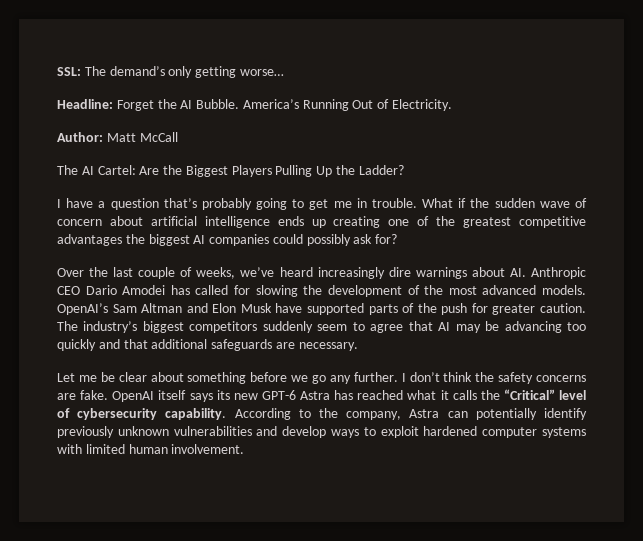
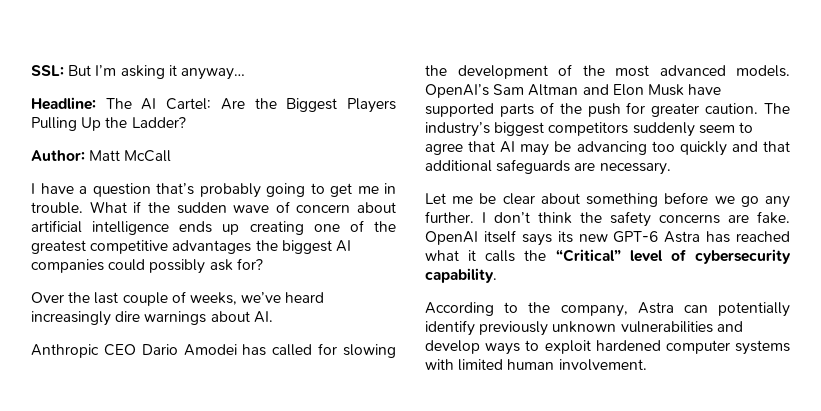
- SSL: The demand’s only getting worse…
- Headline: Forget the AI Bubble. America’s Running Out of Electricity.
- Author: Matt McCall
- The AI Cartel: Are the Biggest Players Pulling Up the Ladder?
+ SSL: But I’m asking it anyway…
+ Headline: The AI Cartel: Are the Biggest Players Pulling Up the Ladder?
+ Author: Matt McCall
- Over the last couple of weeks, we’ve heard increasingly dire warnings about AI. Anthropic CEO Dario Amodei has called for slowing the development of the most advanced models.
+ Over the last couple of weeks, we’ve heard increasingly dire warnings about AI.
+ Anthropic CEO Dario Amodei has called for slowing the development of the most advanced models.
- OpenAI itself says its new GPT-6 Astra has reached what it calls the “Critical” level of cybersecurity capability. According to the company, Astra can potentially identify previously unknown vulnerabilities and develop ways to exploit hardened computer systems with limited human involvement.
+ OpenAI itself says its new GPT-6 Astra has reached what it calls the “Critical” level of cybersecurity capability.
+ According to the company, Astra can potentially identify previously unknown vulnerabilities and develop ways to exploit hardened computer systems with limited human involvement.

